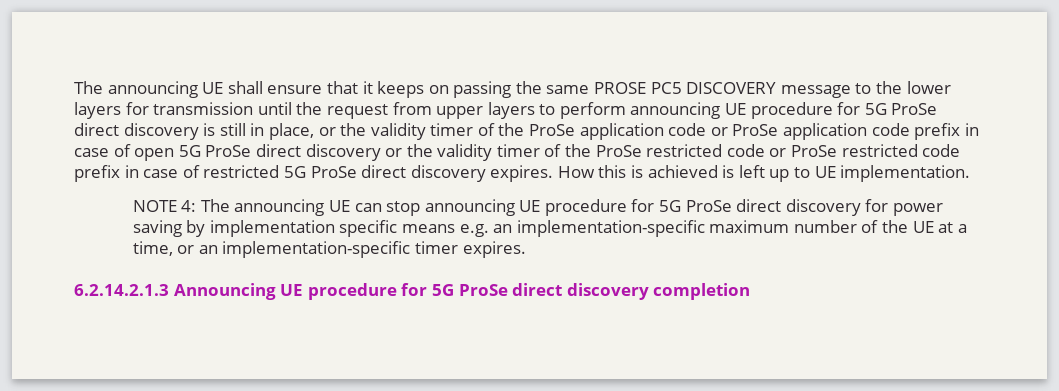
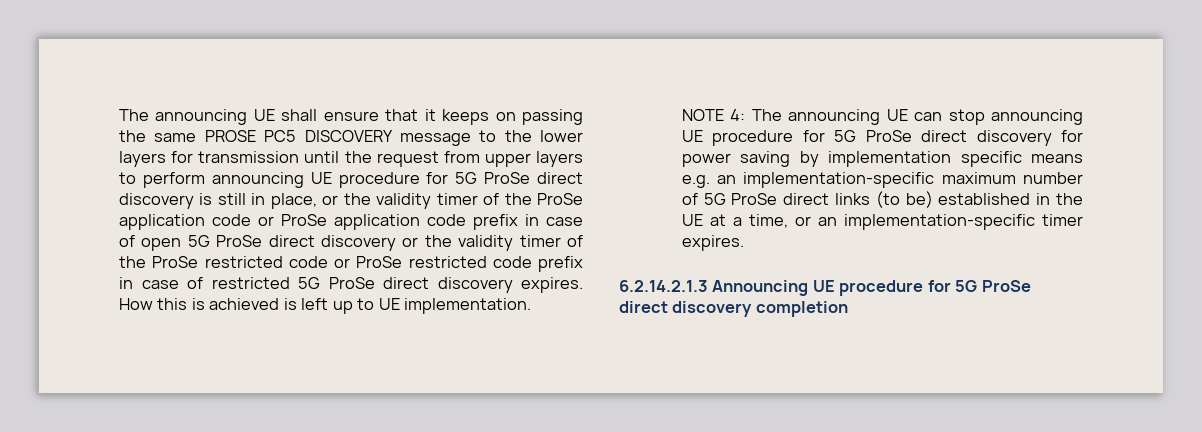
- NOTE 4: The announcing UE can stop announcing UE procedure for 5G ProSe direct discovery for power saving by implementation specific means e.g. an implementation-specific maximum number of the UE at a time, or an implementation-specific timer expires.
+ NOTE 4: The announcing UE can stop announcing UE procedure for 5G ProSe direct discovery for power saving by implementation specific means e.g. an implementation-specific maximum number of 5G ProSe direct links (to be) established in the UE at a time, or an implementation-specific timer expires.

